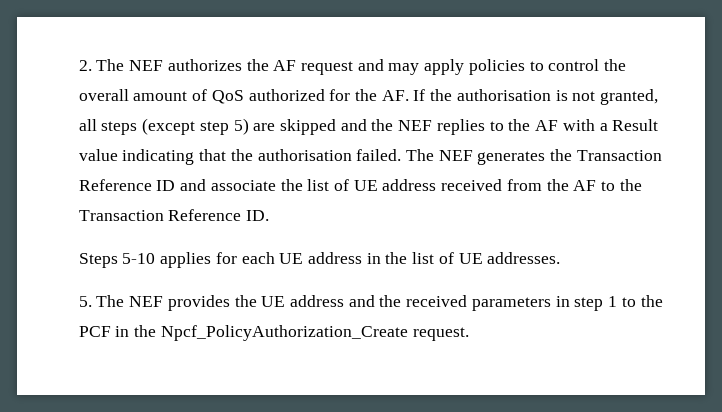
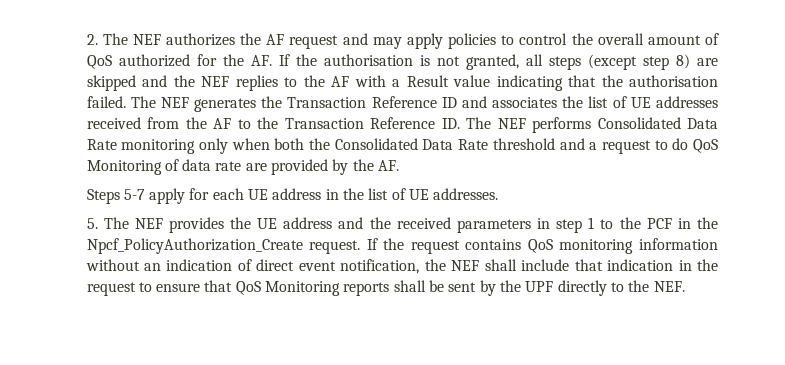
- 2. The NEF authorizes the AF request and may apply policies to control the overall amount of QoS authorized for the AF. If the authorisation is not granted, all steps (except step 5) are skipped and the NEF replies to the AF with a Result value indicating that the authorisation failed.
+ 2. The NEF authorizes the AF request and may apply policies to control the overall amount of QoS authorized for the AF. If the authorisation is not granted, all steps (except step 8) are skipped and the NEF replies to the AF with a Result value indicating that the authorisation failed.
- The NEF generates the Transaction Reference ID and associate the list of UE address received from the AF to the Transaction Reference ID.
+ The NEF generates the Transaction Reference ID and associates the list of UE addresses received from the AF to the Transaction Reference ID. The NEF performs Consolidated Data Rate monitoring only when both the Consolidated Data Rate threshold and a request to do QoS Monitoring of data rate are provided by the AF.
- Steps 5-10 applies for each UE address in the list of UE addresses.
+ Steps 5-7 apply for each UE address in the list of UE addresses.
+ If the request contains QoS monitoring information without an indication of direct event notification, the NEF shall include that indication in the request to ensure that QoS Monitoring reports shall be sent by the UPF directly to the NEF.

